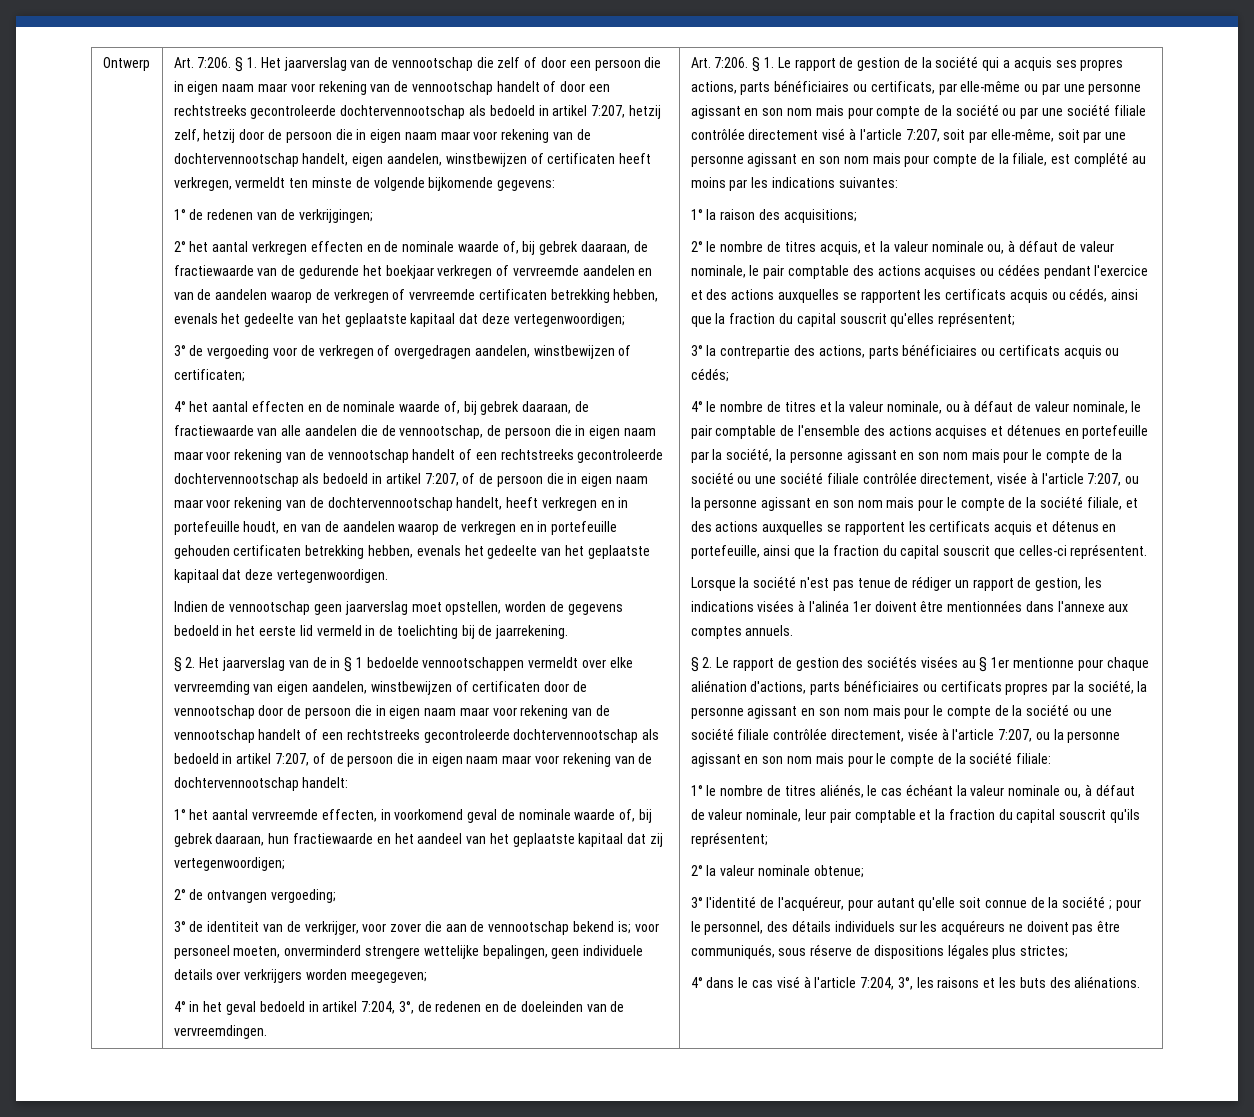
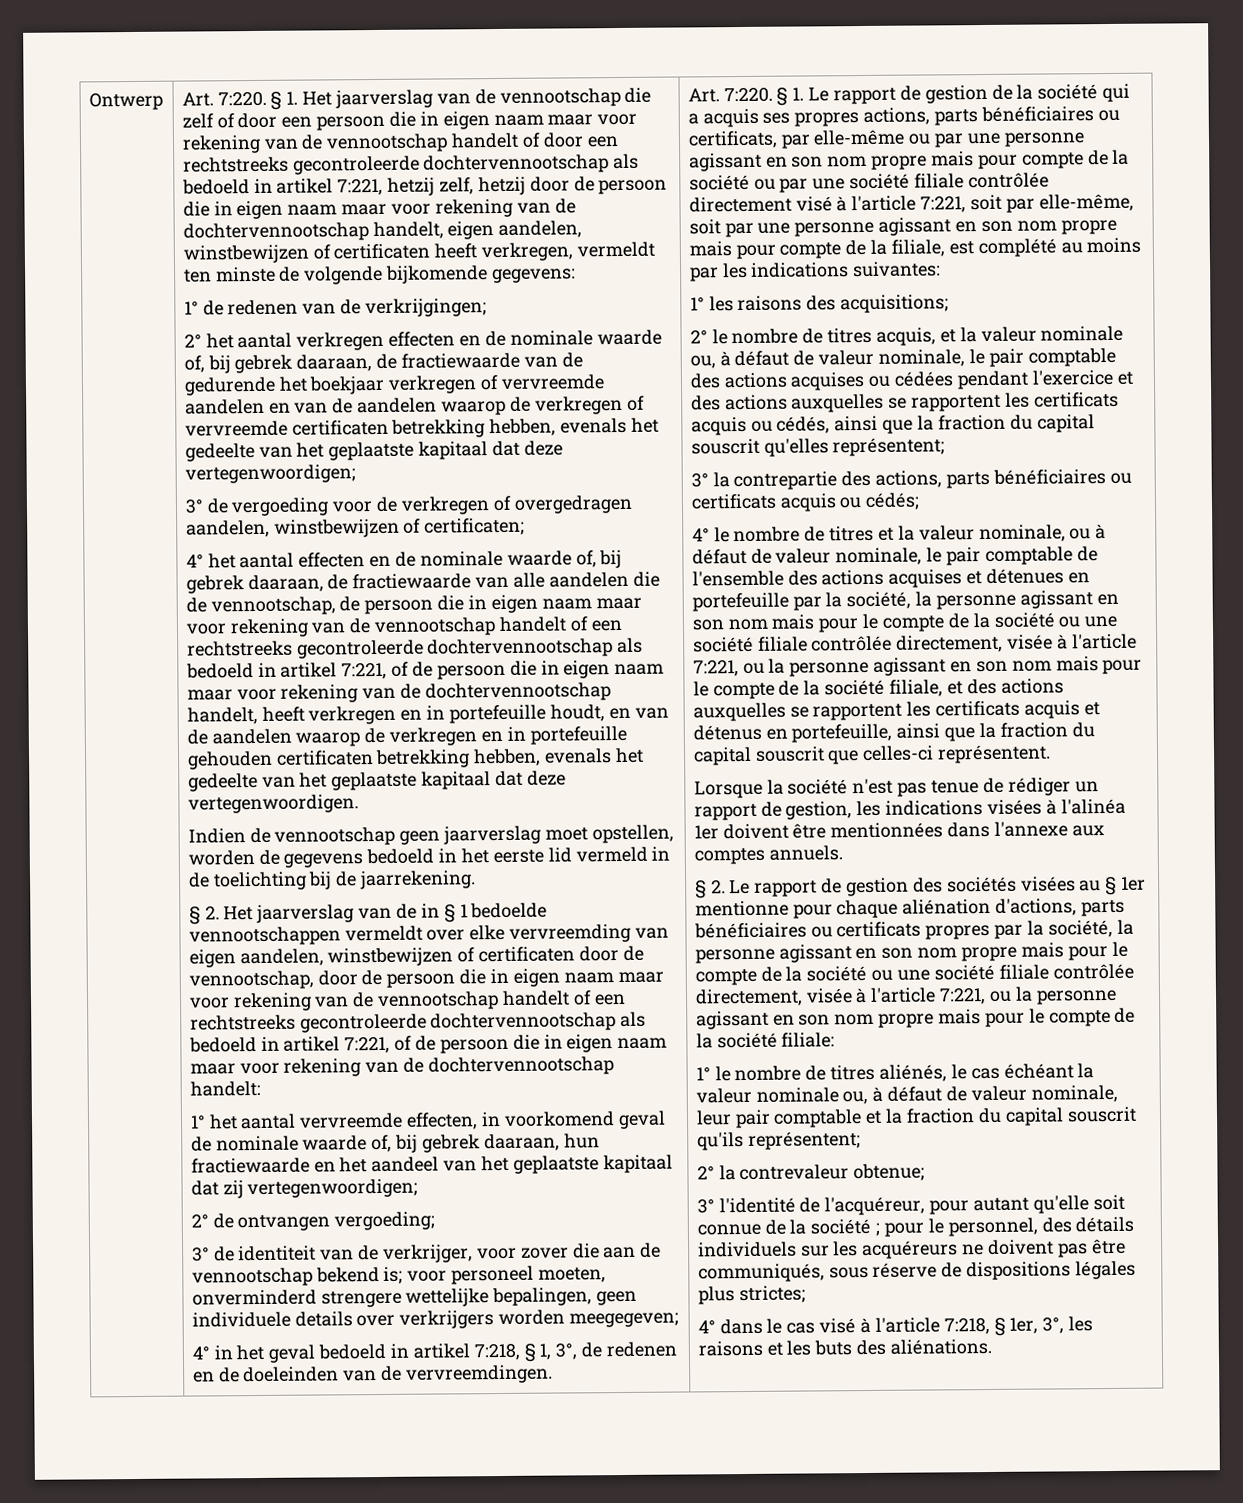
- Ontwerp | Art. 7:206.
+ Ontwerp | Art. 7:220.
- § 1. Het jaarverslag van de vennootschap die zelf of door een persoon die in eigen naam maar voor rekening van de vennootschap handelt of door een rechtstreeks gecontroleerde dochtervennootschap als bedoeld in artikel 7:207, hetzij zelf, hetzij door de persoon die in eigen naam maar voor rekening van de dochtervennootschap handelt, eigen aandelen, winstbewijzen of certificaten heeft verkregen, vermeldt ten minste de volgende bijkomende gegevens:
+ § 1. Het jaarverslag van de vennootschap die zelf of door een persoon die in eigen naam maar voor rekening van de vennootschap handelt of door een rechtstreeks gecontroleerde dochtervennootschap als bedoeld in artikel 7:221, hetzij zelf, hetzij door de persoon die in eigen naam maar voor rekening van de dochtervennootschap handelt, eigen aandelen, winstbewijzen of certificaten heeft verkregen, vermeldt ten minste de volgende bijkomende gegevens:
- 4° het aantal effecten en de nominale waarde of, bij gebrek daaraan, de fractiewaarde van alle aandelen die de vennootschap, de persoon die in eigen naam maar voor rekening van de vennootschap handelt of een rechtstreeks gecontroleerde dochtervennootschap als bedoeld in artikel 7:207, of de persoon die in eigen naam maar voor rekening van de dochtervennootschap handelt, heeft verkregen en in portefeuille houdt, en van de aandelen waarop de verkregen en in portefeuille gehouden certificaten betrekking hebben, evenals het gedeelte van het geplaatste kapitaal dat deze vertegenwoordigen.
+ 4° het aantal effecten en de nominale waarde of, bij gebrek daaraan, de fractiewaarde van alle aandelen die de vennootschap, de persoon die in eigen naam maar voor rekening van de vennootschap handelt of een rechtstreeks gecontroleerde dochtervennootschap als bedoeld in artikel 7:221, of de persoon die in eigen naam maar voor rekening van de dochtervennootschap handelt, heeft verkregen en in portefeuille houdt, en van de aandelen waarop de verkregen en in portefeuille gehouden certificaten betrekking hebben, evenals het gedeelte van het geplaatste kapitaal dat deze vertegenwoordigen.
- § 2. Het jaarverslag van de in § 1 bedoelde vennootschappen vermeldt over elke vervreemding van eigen aandelen, winstbewijzen of certificaten door de vennootschap door de persoon die in eigen naam maar voor rekening van de vennootschap handelt of een rechtstreeks gecontroleerde dochtervennootschap als bedoeld in artikel 7:207, of de persoon die in eigen naam maar voor rekening van de dochtervennootschap handelt:
+ § 2. Het jaarverslag van de in § 1 bedoelde vennootschappen vermeldt over elke vervreemding van eigen aandelen, winstbewijzen of certificaten door de vennootschap, door de persoon die in eigen naam maar voor rekening van de vennootschap handelt of een rechtstreeks gecontroleerde dochtervennootschap als bedoeld in artikel 7:221, of de persoon die in eigen naam maar voor rekening van de dochtervennootschap handelt:
- 4° in het geval bedoeld in artikel 7:204, 3°, de redenen en de doeleinden van de vervreemdingen. | Art. 7:206.
+ 4° in het geval bedoeld in artikel 7:218, § 1, 3°, de redenen en de doeleinden van de vervreemdingen. | Art. 7:220.
- § 1. Le rapport de gestion de la société qui a acquis ses propres actions, parts bénéficiaires ou certificats, par elle-même ou par une personne agissant en son nom mais pour compte de la société ou par une société filiale contrôlée directement visé à l'article 7:207, soit par elle-même, soit par une personne agissant en son nom mais pour compte de la filiale, est complété au moins par les indications suivantes:
+ § 1. Le rapport de gestion de la société qui a acquis ses propres actions, parts bénéficiaires ou certificats, par elle-même ou par une personne agissant en son nom propre mais pour compte de la société ou par une société filiale contrôlée directement visé à l'article 7:221, soit par elle-même, soit par une personne agissant en son nom propre mais pour compte de la filiale, est complété au moins par les indications suivantes:
- 1° la raison des acquisitions;
+ 1° les raisons des acquisitions;
- 4° le nombre de titres et la valeur nominale, ou à défaut de valeur nominale, le pair comptable de l'ensemble des actions acquises et détenues en portefeuille par la société, la personne agissant en son nom mais pour le compte de la société ou une société filiale contrôlée directement, visée à l'article 7:207, ou la personne agissant en son nom mais pour le compte de la société filiale, et des actions auxquelles se rapportent les certificats acquis et détenus en portefeuille, ainsi que la fraction du capital souscrit que celles-ci représentent.
+ 4° le nombre de titres et la valeur nominale, ou à défaut de valeur nominale, le pair comptable de l'ensemble des actions acquises et détenues en portefeuille par la société, la personne agissant en son nom mais pour le compte de la société ou une société filiale contrôlée directement, visée à l'article 7:221, ou la personne agissant en son nom mais pour le compte de la société filiale, et des actions auxquelles se rapportent les certificats acquis et détenus en portefeuille, ainsi que la fraction du capital souscrit que celles-ci représentent.
- § 2. Le rapport de gestion des sociétés visées au § 1er mentionne pour chaque aliénation d'actions, parts bénéficiaires ou certificats propres par la société, la personne agissant en son nom mais pour le compte de la société ou une société filiale contrôlée directement, visée à l'article 7:207, ou la personne agissant en son nom mais pour le compte de la société filiale:
+ § 2. Le rapport de gestion des sociétés visées au § 1er mentionne pour chaque aliénation d'actions, parts bénéficiaires ou certificats propres par la société, la personne agissant en son nom propre mais pour le compte de la société ou une société filiale contrôlée directement, visée à l'article 7:221, ou la personne agissant en son nom propre mais pour le compte de la société filiale:
- 2° la valeur nominale obtenue;
+ 2° la contrevaleur obtenue;
- 4° dans le cas visé à l'article 7:204, 3°, les raisons et les buts des aliénations.
+ 4° dans le cas visé à l'article 7:218, § 1er, 3°, les raisons et les buts des aliénations.

